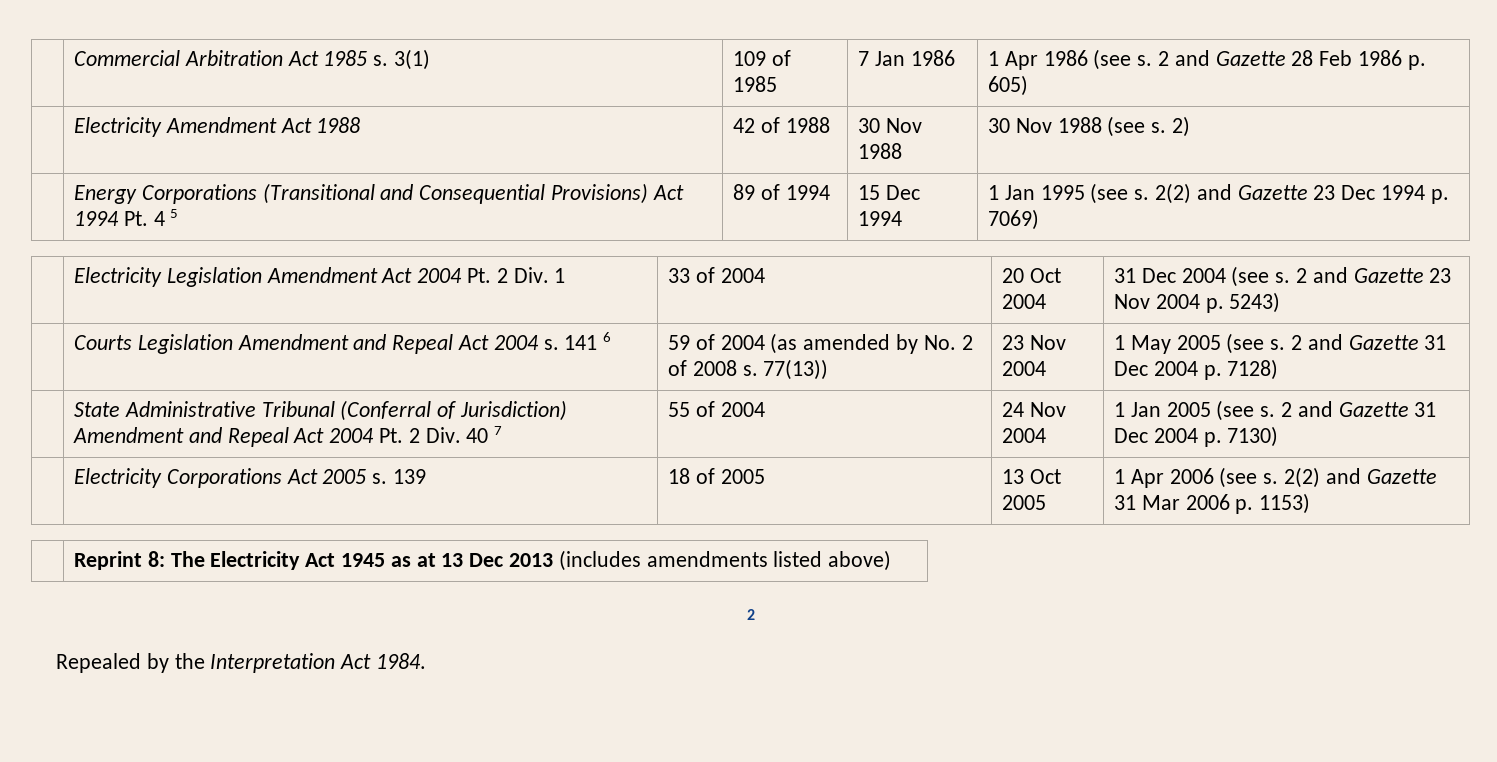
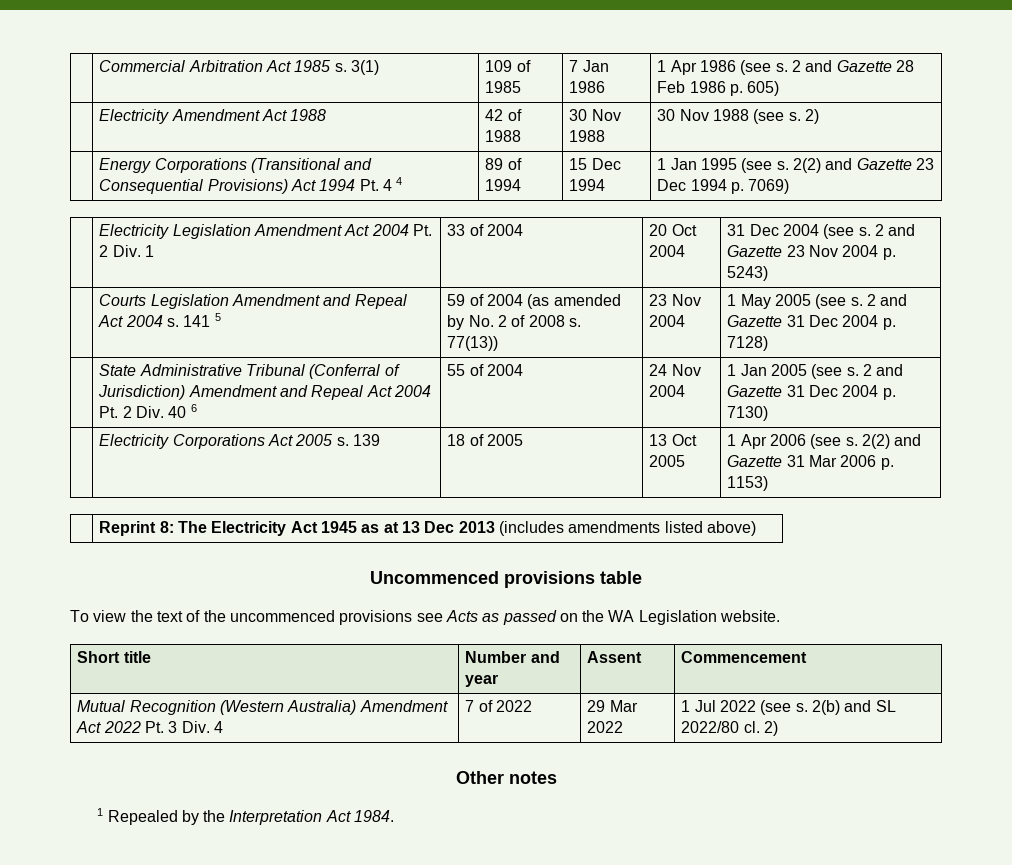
- | Energy Corporations (Transitional and Consequential Provisions) Act 1994 Pt. 4 5 | 89 of 1994 | 15 Dec 1994 | 1 Jan 1995 (see s. 2(2) and Gazette 23 Dec 1994 p. 7069)
+ | Energy Corporations (Transitional and Consequential Provisions) Act 1994 Pt. 4 4 | 89 of 1994 | 15 Dec 1994 | 1 Jan 1995 (see s. 2(2) and Gazette 23 Dec 1994 p. 7069)
- | Courts Legislation Amendment and Repeal Act 2004 s. 141 6 | 59 of 2004 (as amended by No. 2 of 2008 s. 77(13)) | 23 Nov 2004 | 1 May 2005 (see s. 2 and Gazette 31 Dec 2004 p. 7128)
+ | Courts Legislation Amendment and Repeal Act 2004 s. 141 5 | 59 of 2004 (as amended by No. 2 of 2008 s. 77(13)) | 23 Nov 2004 | 1 May 2005 (see s. 2 and Gazette 31 Dec 2004 p. 7128)
- | State Administrative Tribunal (Conferral of Jurisdiction) Amendment and Repeal Act 2004 Pt. 2 Div. 40 7 | 55 of 2004 | 24 Nov 2004 | 1 Jan 2005 (see s. 2 and Gazette 31 Dec 2004 p. 7130)
+ | State Administrative Tribunal (Conferral of Jurisdiction) Amendment and Repeal Act 2004 Pt. 2 Div. 40 6 | 55 of 2004 | 24 Nov 2004 | 1 Jan 2005 (see s. 2 and Gazette 31 Dec 2004 p. 7130)
  | Reprint 8: The Electricity Act 1945 as at 13 Dec 2013 (includes amendments listed above)
- 2
- Repealed by the Interpretation Act 1984.
+ Uncommenced provisions table
+ To view the text of the uncommenced provisions see Acts as passed on the WA Legislation website.
+ Short title | Number and year | Assent | Commencement
+ Mutual Recognition (Western Australia) Amendment Act 2022 Pt. 3 Div. 4 | 7 of 2022 | 29 Mar 2022 | 1 Jul 2022 (see s. 2(b) and SL 2022/80 cl. 2)
+ Other notes
+ 1 Repealed by the Interpretation Act 1984.

